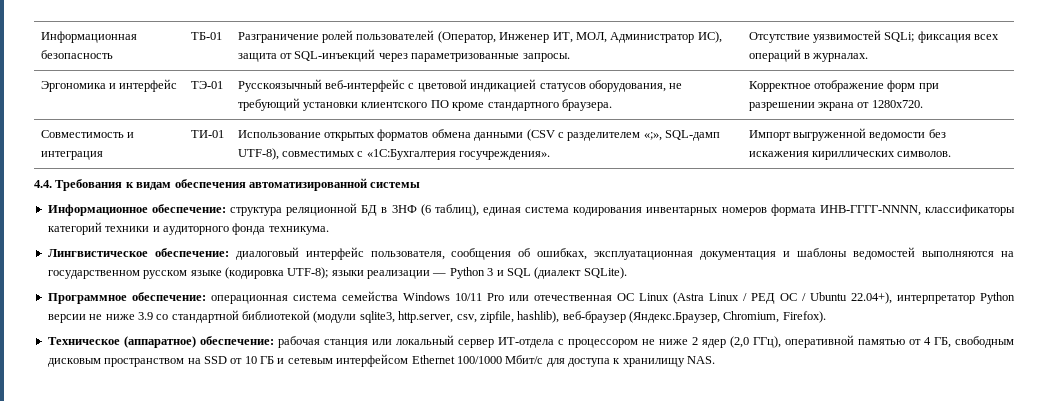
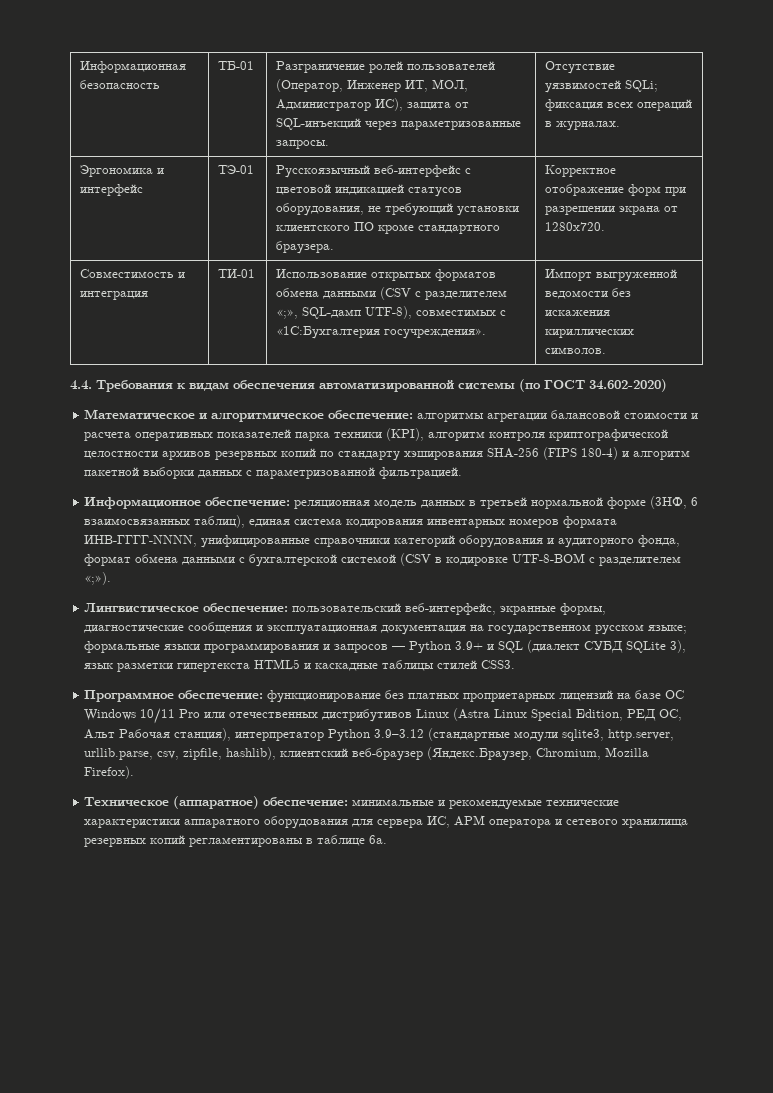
- 4.4. Требования к видам обеспечения автоматизированной системы
- Информационное обеспечение: структура реляционной БД в 3НФ (6 таблиц), единая система кодирования инвентарных номеров формата ИНВ-ГГГГ-NNNN, классификаторы категорий техники и аудиторного фонда техникума.
- Лингвистическое обеспечение: диалоговый интерфейс пользователя, сообщения об ошибках, эксплуатационная документация и шаблоны ведомостей выполняются на государственном русском языке (кодировка UTF-8); языки реализации — Python 3 и SQL (диалект SQLite).
- Программное обеспечение: операционная система семейства Windows 10/11 Pro или отечественная ОС Linux (Astra Linux / РЕД ОС / Ubuntu 22.04+), интерпретатор Python версии не ниже 3.9 со стандартной библиотекой (модули sqlite3, http.server, csv, zipfile, hashlib), веб-браузер (Яндекс.Браузер, Chromium, Firefox).
+ 4.4. Требования к видам обеспечения автоматизированной системы (по ГОСТ 34.602-2020)
+ Математическое и алгоритмическое обеспечение: алгоритмы агрегации балансовой стоимости и расчета оперативных показателей парка техники (KPI), алгоритм контроля криптографической целостности архивов резервных копий по стандарту хэширования SHA-256 (FIPS 180-4) и алгоритм пакетной выборки данных с параметризованной фильтрацией.
+ Информационное обеспечение: реляционная модель данных в третьей нормальной форме (3НФ, 6 взаимосвязанных таблиц), единая система кодирования инвентарных номеров формата ИНВ-ГГГГ-NNNN, унифицированные справочники категорий оборудования и аудиторного фонда, формат обмена данными с бухгалтерской системой (CSV в кодировке UTF-8-BOM с разделителем «;»).
+ Лингвистическое обеспечение: пользовательский веб-интерфейс, экранные формы, диагностические сообщения и эксплуатационная документация на государственном русском языке; формальные языки программирования и запросов — Python 3.9+ и SQL (диалект СУБД SQLite 3), язык разметки гипертекста HTML5 и каскадные таблицы стилей CSS3.
+ Программное обеспечение: функционирование без платных проприетарных лицензий на базе ОС Windows 10/11 Pro или отечественных дистрибутивов Linux (Astra Linux Special Edition, РЕД ОС, Альт Рабочая станция), интерпретатор Python 3.9–3.12 (стандартные модули sqlite3, http.server, urllib.parse, csv, zipfile, hashlib), клиентский веб-браузер (Яндекс.Браузер, Chromium, Mozilla Firefox).
- Техническое (аппаратное) обеспечение: рабочая станция или локальный сервер ИТ-отдела с процессором не ниже 2 ядер (2,0 ГГц), оперативной памятью от 4 ГБ, свободным дисковым пространством на SSD от 10 ГБ и сетевым интерфейсом Ethernet 100/1000 Мбит/с для доступа к хранилищу NAS.
+ Техническое (аппаратное) обеспечение: минимальные и рекомендуемые технические характеристики аппаратного оборудования для сервера ИС, АРМ оператора и сетевого хранилища резервных копий регламентированы в таблице 6а.

